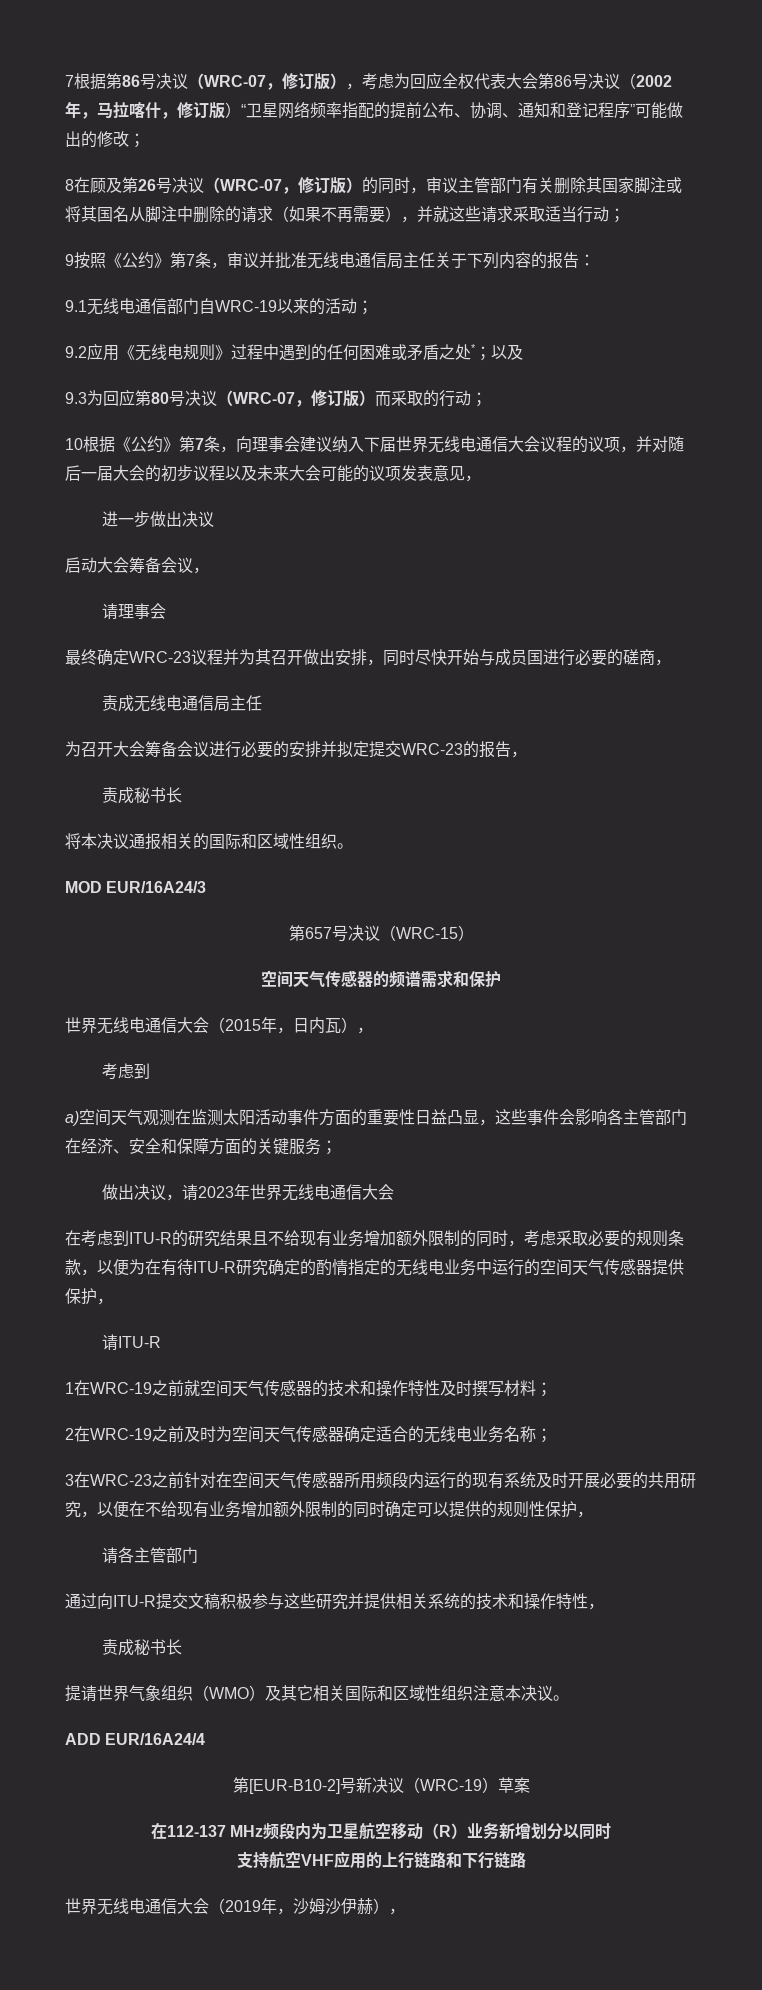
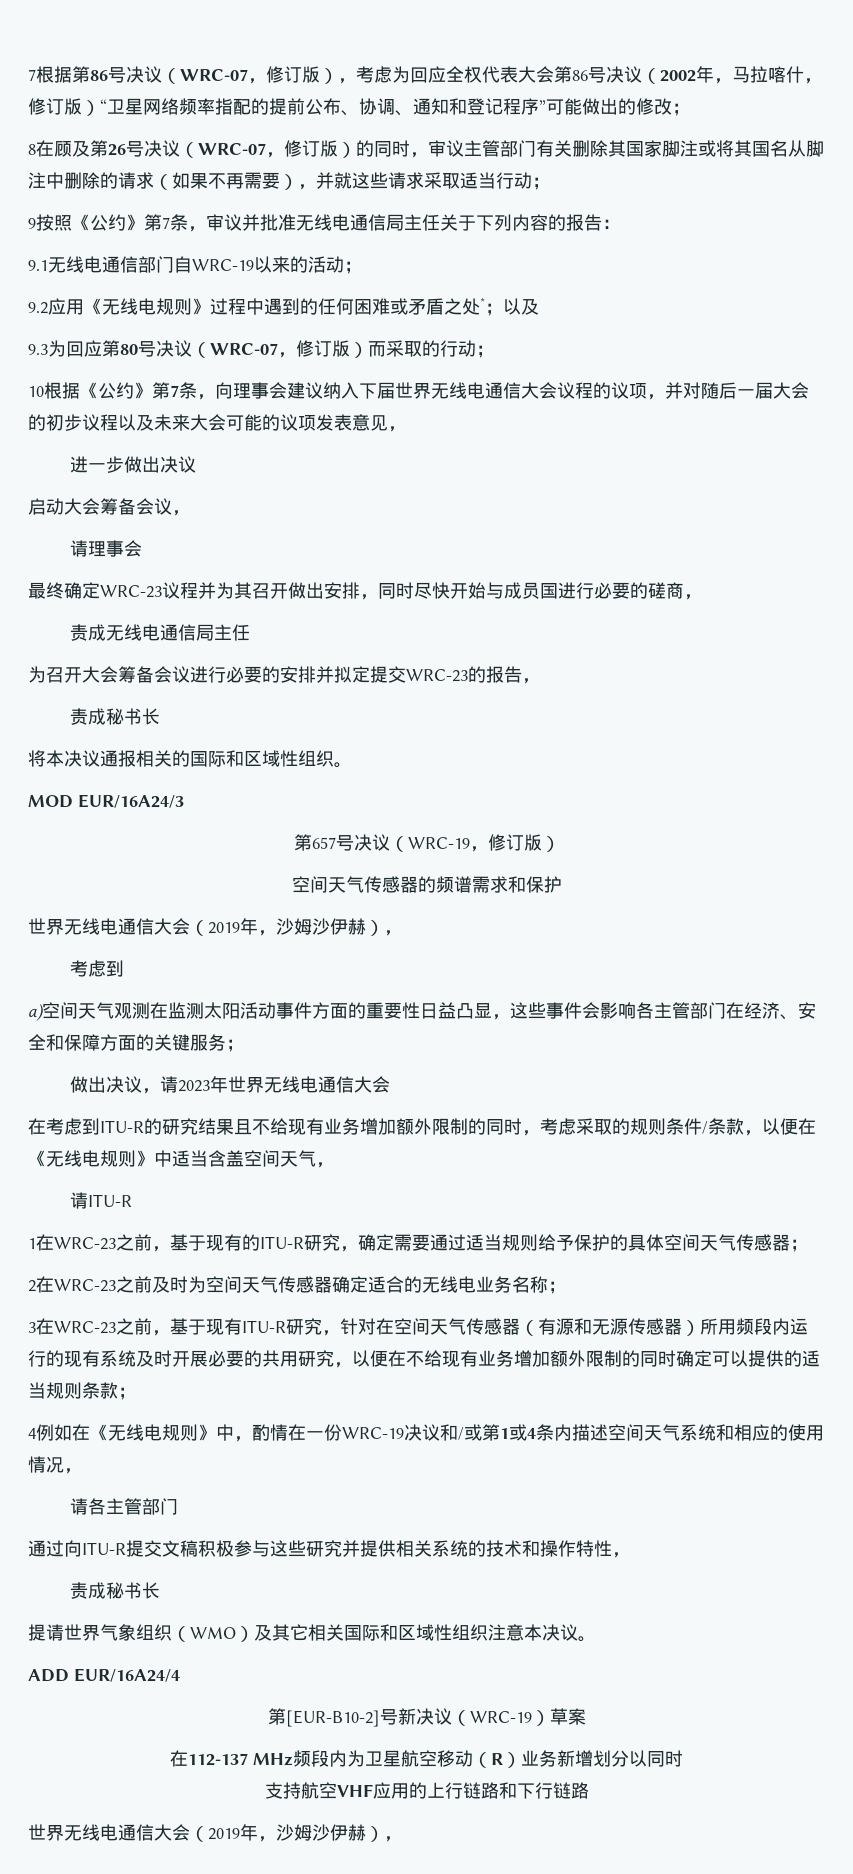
- 第657号决议（WRC-15）
+ 第657号决议（WRC-19，修订版）
  空间天气传感器的频谱需求和保护
- 世界无线电通信大会（2015年，日内瓦），
+ 世界无线电通信大会（2019年，沙姆沙伊赫），
- 在考虑到ITU-R的研究结果且不给现有业务增加额外限制的同时，考虑采取必要的规则条款，以便为在有待ITU-R研究确定的酌情指定的无线电业务中运行的空间天气传感器提供保护，
+ 在考虑到ITU-R的研究结果且不给现有业务增加额外限制的同时，考虑采取的规则条件/条款，以便在《无线电规则》中适当含盖空间天气，
  请ITU-R
- 1在WRC-19之前就空间天气传感器的技术和操作特性及时撰写材料；
+ 1在WRC-23之前，基于现有的ITU-R研究，确定需要通过适当规则给予保护的具体空间天气传感器；
- 2在WRC-19之前及时为空间天气传感器确定适合的无线电业务名称；
+ 2在WRC-23之前及时为空间天气传感器确定适合的无线电业务名称；
- 3在WRC-23之前针对在空间天气传感器所用频段内运行的现有系统及时开展必要的共用研究，以便在不给现有业务增加额外限制的同时确定可以提供的规则性保护，
+ 3在WRC-23之前，基于现有ITU-R研究，针对在空间天气传感器（有源和无源传感器）所用频段内运行的现有系统及时开展必要的共用研究，以便在不给现有业务增加额外限制的同时确定可以提供的适当规则条款；
+ 4例如在《无线电规则》中，酌情在一份WRC-19决议和/或第1或4条内描述空间天气系统和相应的使用情况，

